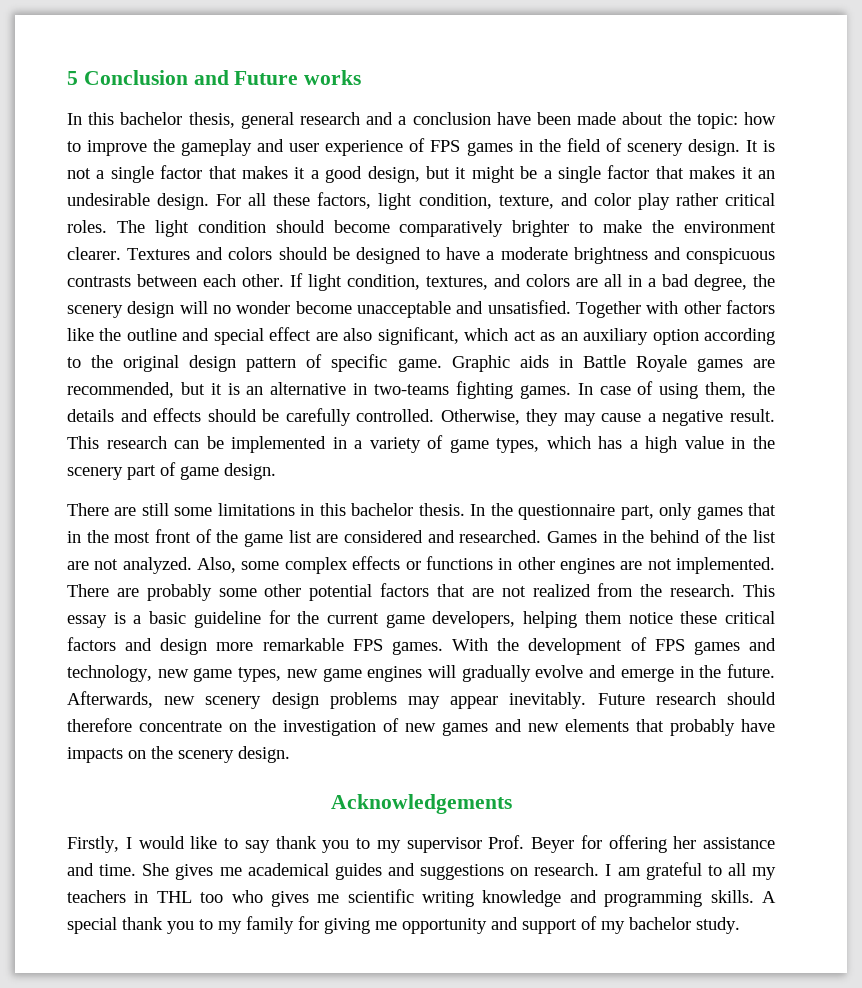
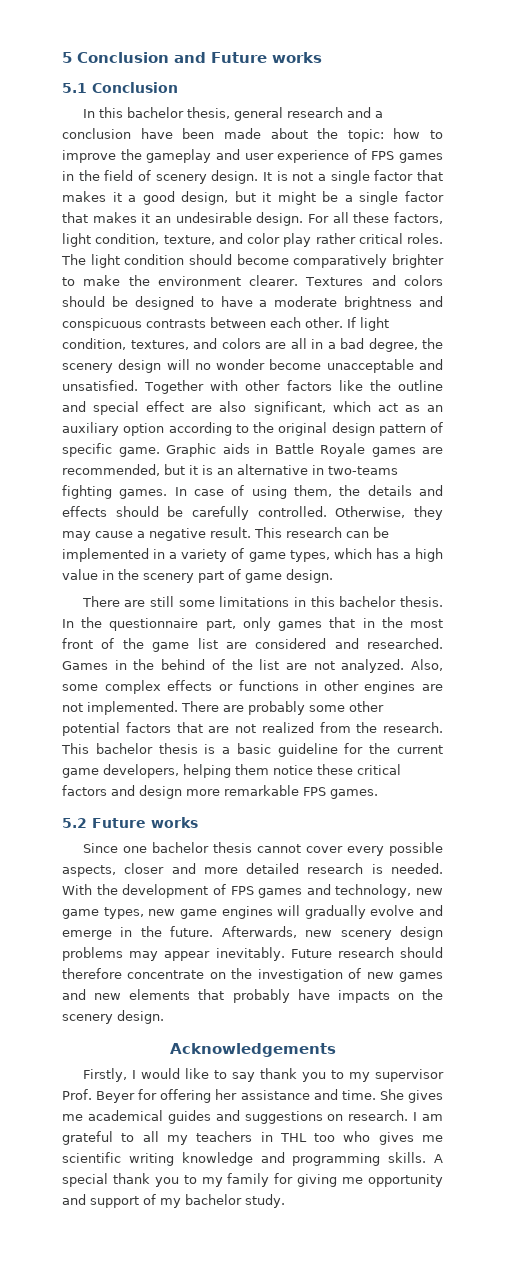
+ 5.1 Conclusion
- This essay is a basic guideline for the current game developers, helping them notice these critical factors and design more remarkable FPS games.
+ This bachelor thesis is a basic guideline for the current game developers, helping them notice these critical factors and design more remarkable FPS games.
+ 5.2 Future works
+ Since one bachelor thesis cannot cover every possible aspects, closer and more detailed research is needed.

